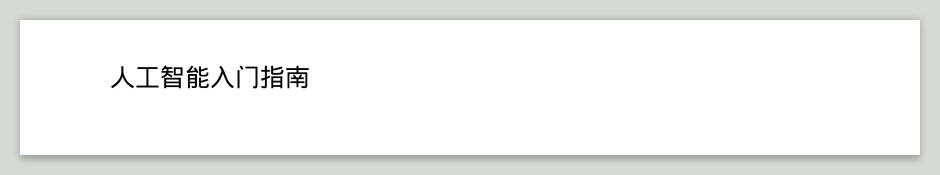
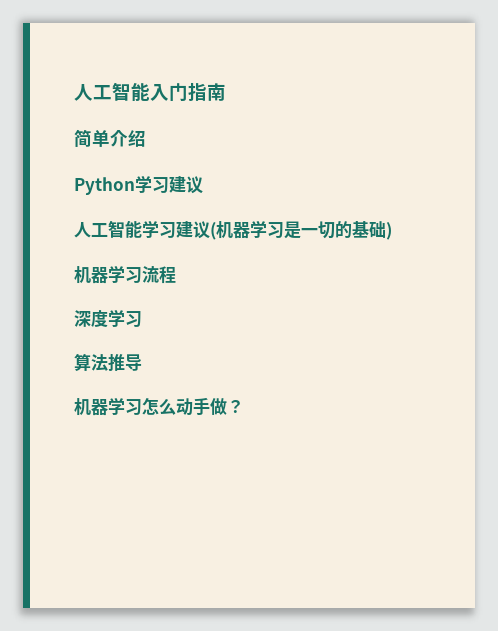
+ 简单介绍
+ Python学习建议
+ 人工智能学习建议(机器学习是一切的基础)
+ 机器学习流程
+ 深度学习
+ 算法推导
+ 机器学习怎么动手做？

